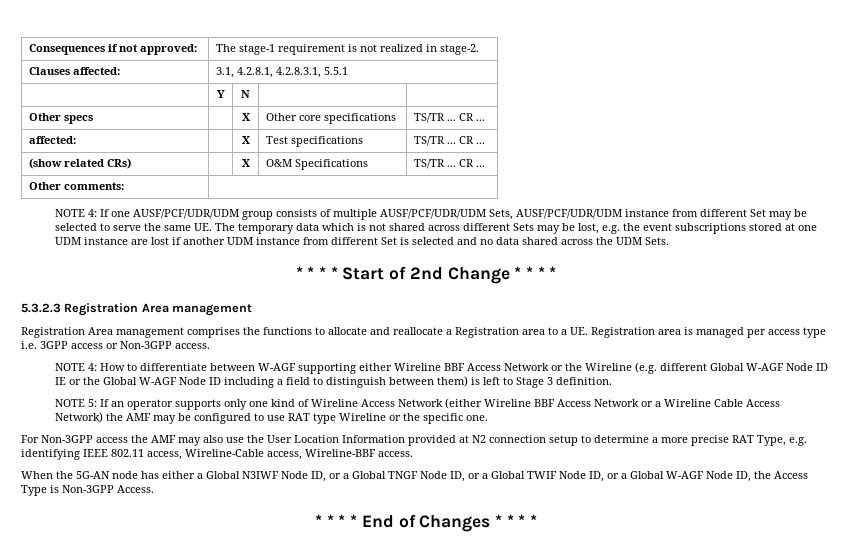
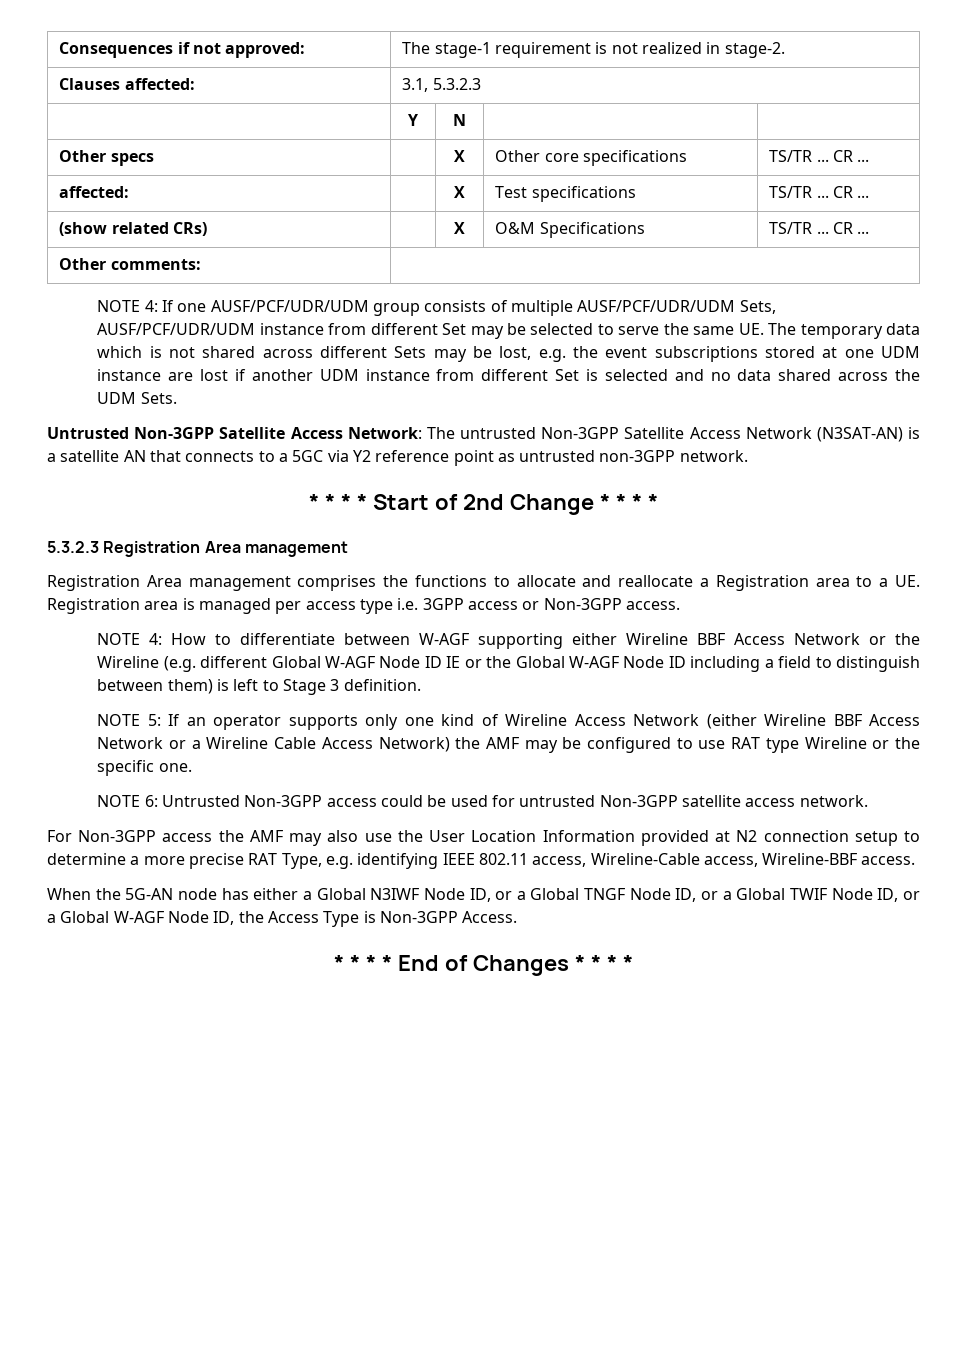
- Clauses affected: | 3.1, 4.2.8.1, 4.2.8.3.1, 5.5.1
+ Clauses affected: | 3.1, 5.3.2.3
+ Untrusted Non-3GPP Satellite Access Network: The untrusted Non-3GPP Satellite Access Network (N3SAT-AN) is a satellite AN that connects to a 5GC via Y2 reference point as untrusted non-3GPP network.
+ NOTE 6: Untrusted Non-3GPP access could be used for untrusted Non-3GPP satellite access network.

